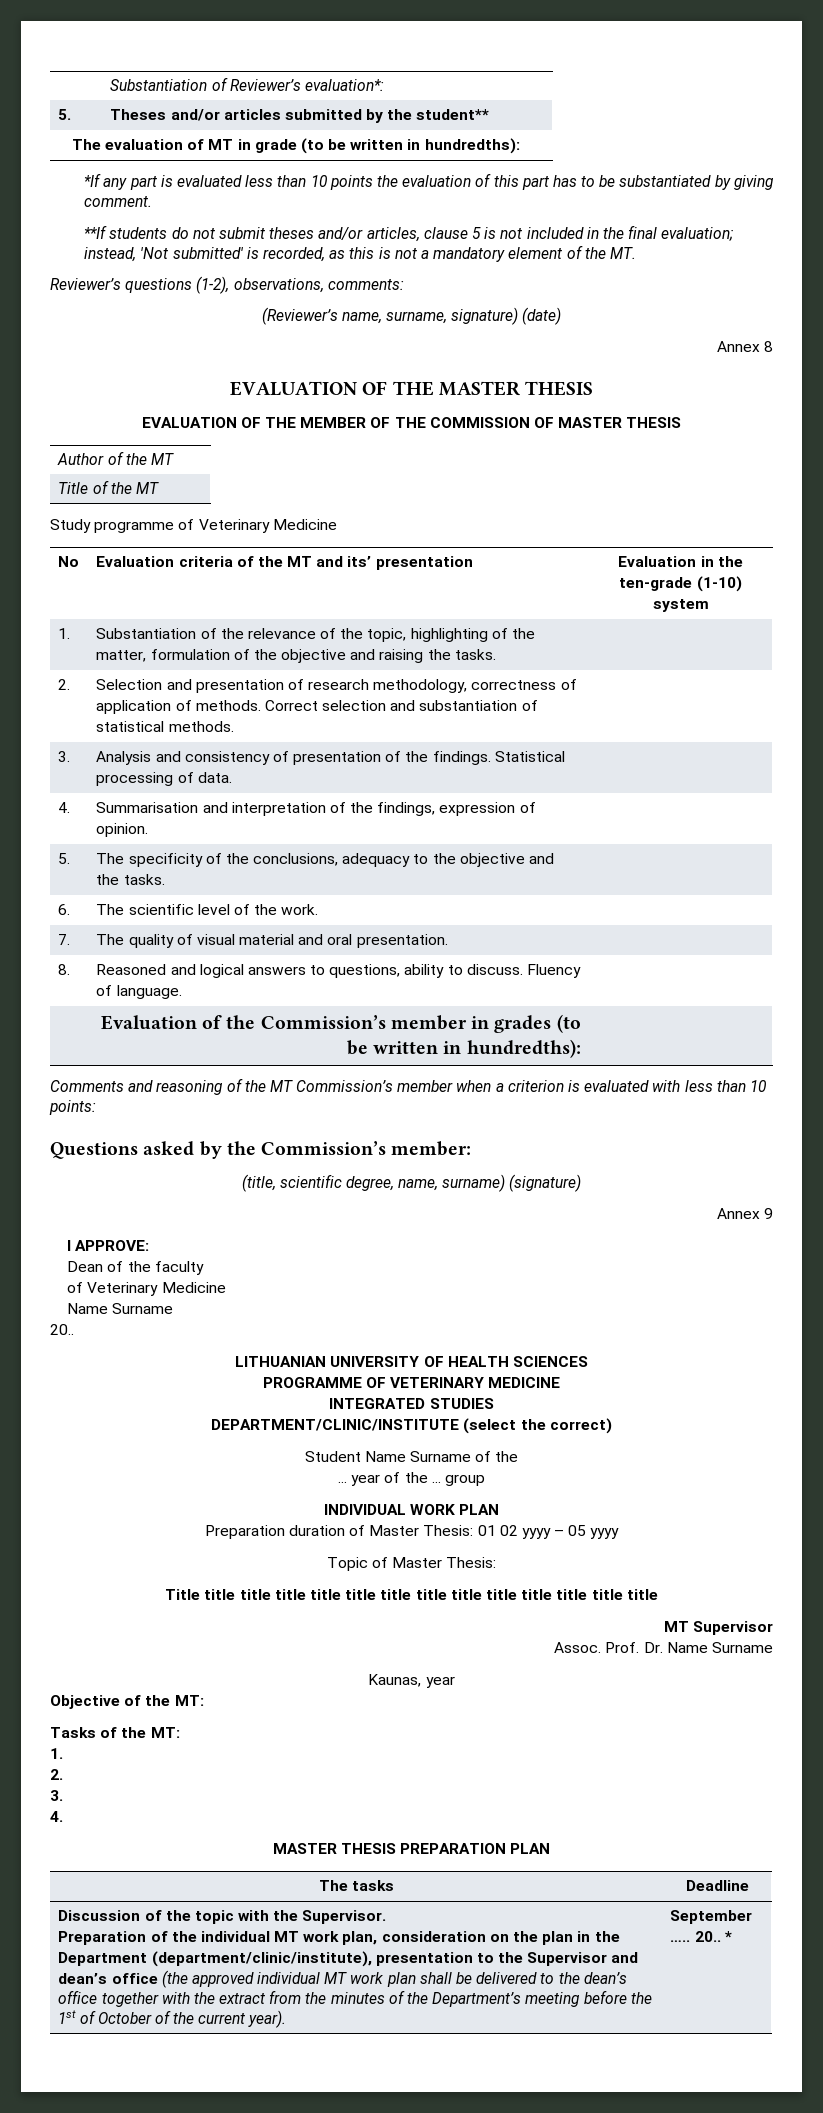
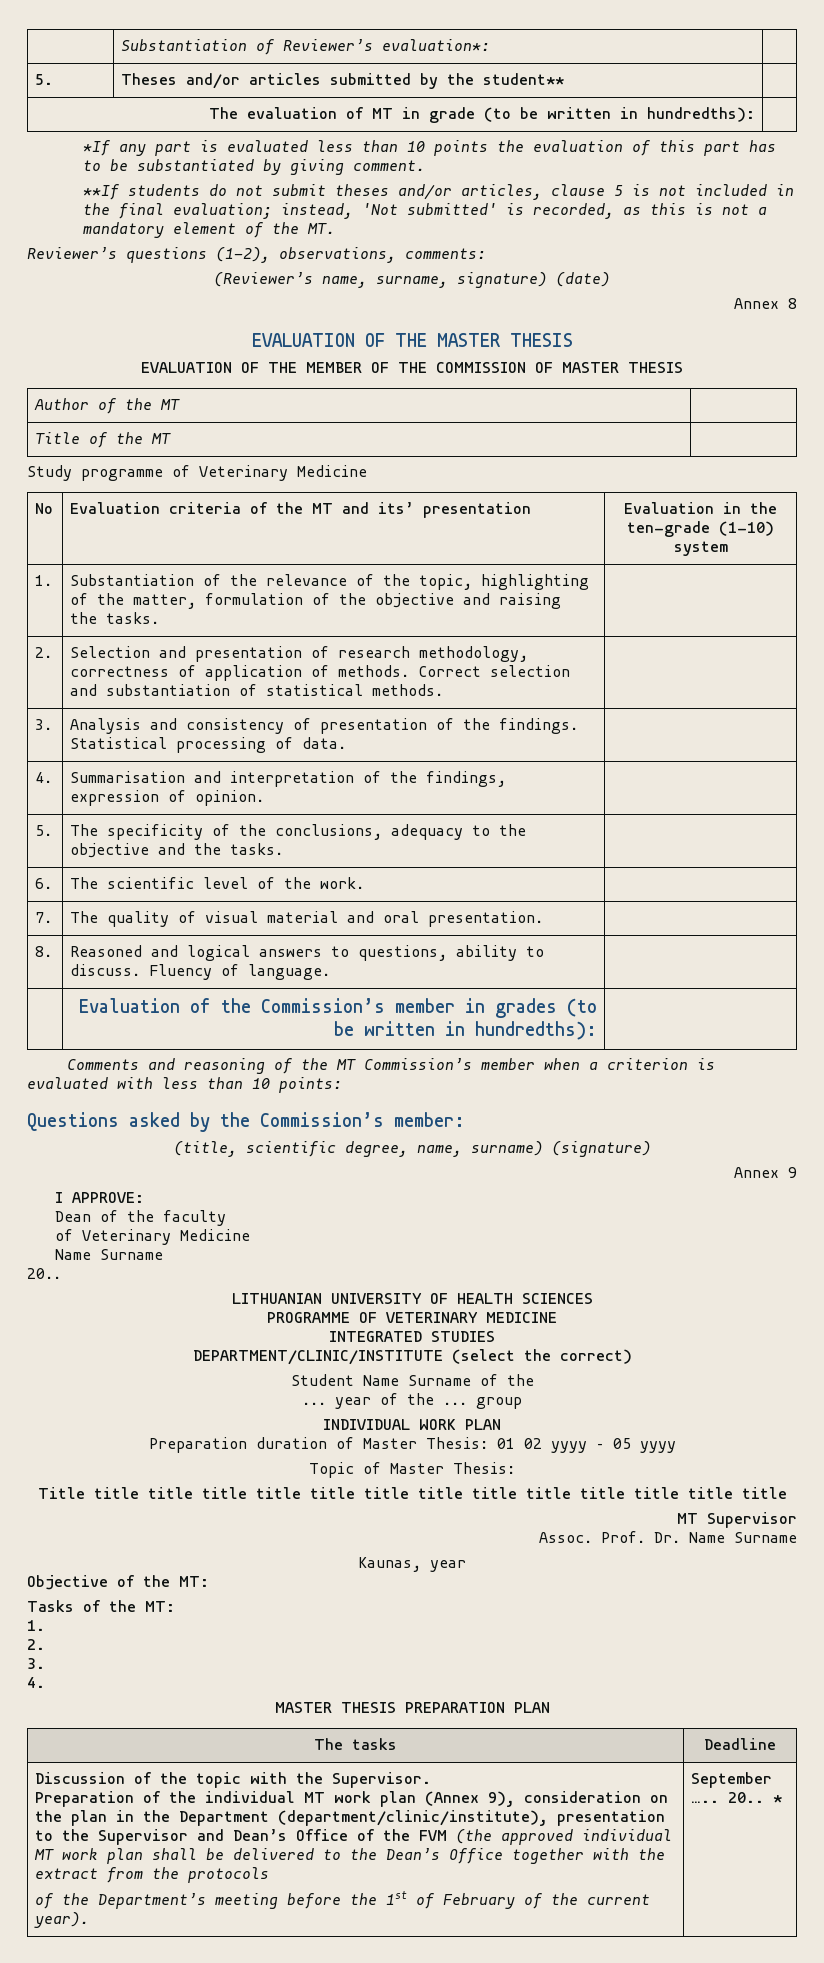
- Preparation of the individual MT work plan, consideration on the plan in the Department (department/clinic/institute), presentation to the Supervisor and dean’s office (the approved individual MT work plan shall be delivered to the dean’s office together with the extract from the minutes of the Department’s meeting before the 1st of October of the current year).
+ Preparation of the individual MT work plan (Annex 9), consideration on the plan in the Department (department/clinic/institute), presentation to the Supervisor and Dean’s Office of the FVM (the approved individual MT work plan shall be delivered to the Dean’s Office together with the extract from the protocols
+ of the Department’s meeting before the 1st of February of the current year).

